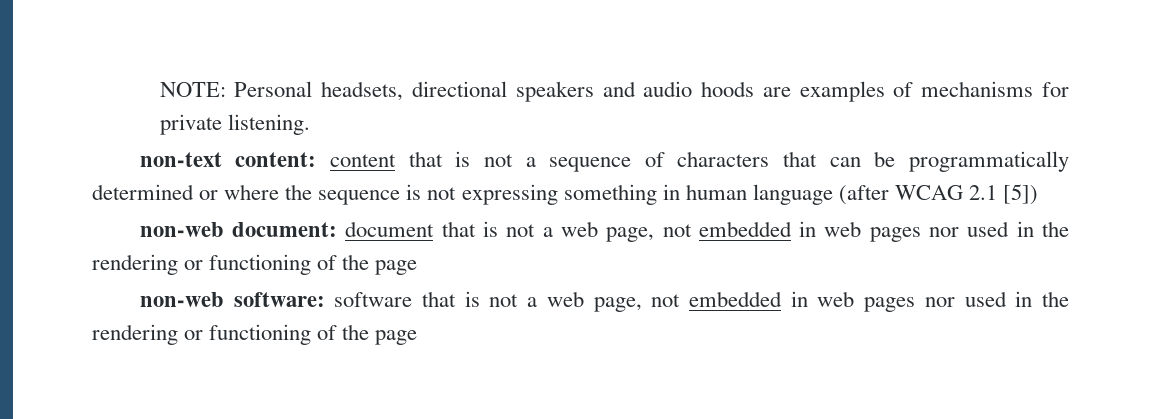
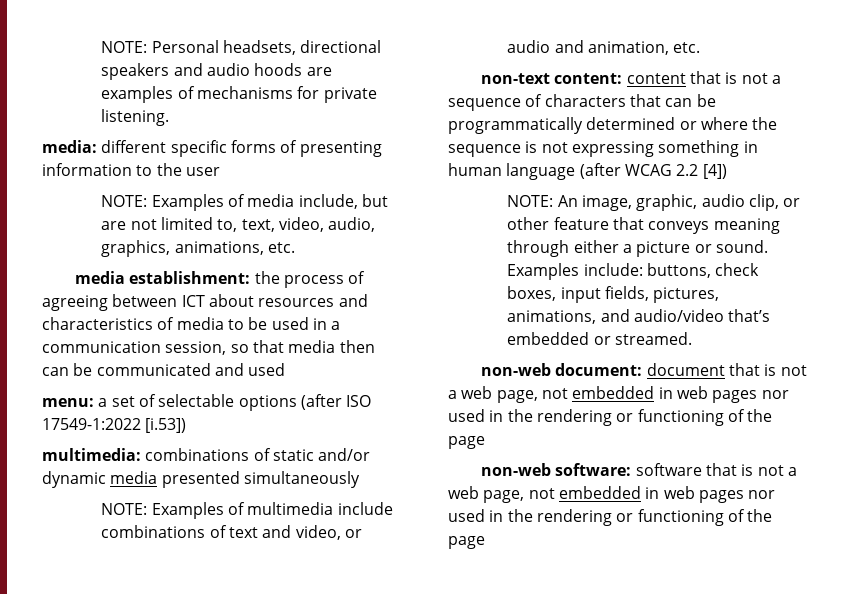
+ media: different specific forms of presenting information to the user
+ NOTE: Examples of media include, but are not limited to, text, video, audio, graphics, animations, etc.
+ media establishment: the process of agreeing between ICT about resources and characteristics of media to be used in a communication session, so that media then can be communicated and used
+ menu: a set of selectable options (after ISO 17549-1:2022 [i.53])
+ multimedia: combinations of static and/or dynamic media presented simultaneously
+ NOTE: Examples of multimedia include combinations of text and video, or audio and animation, etc.
- non-text content: content that is not a sequence of characters that can be programmatically determined or where the sequence is not expressing something in human language (after WCAG 2.1 [5])
+ non-text content: content that is not a sequence of characters that can be programmatically determined or where the sequence is not expressing something in human language (after WCAG 2.2 [4])
+ NOTE: An image, graphic, audio clip, or other feature that conveys meaning through either a picture or sound. Examples include: buttons, check boxes, input fields, pictures, animations, and audio/video that’s embedded or streamed.

